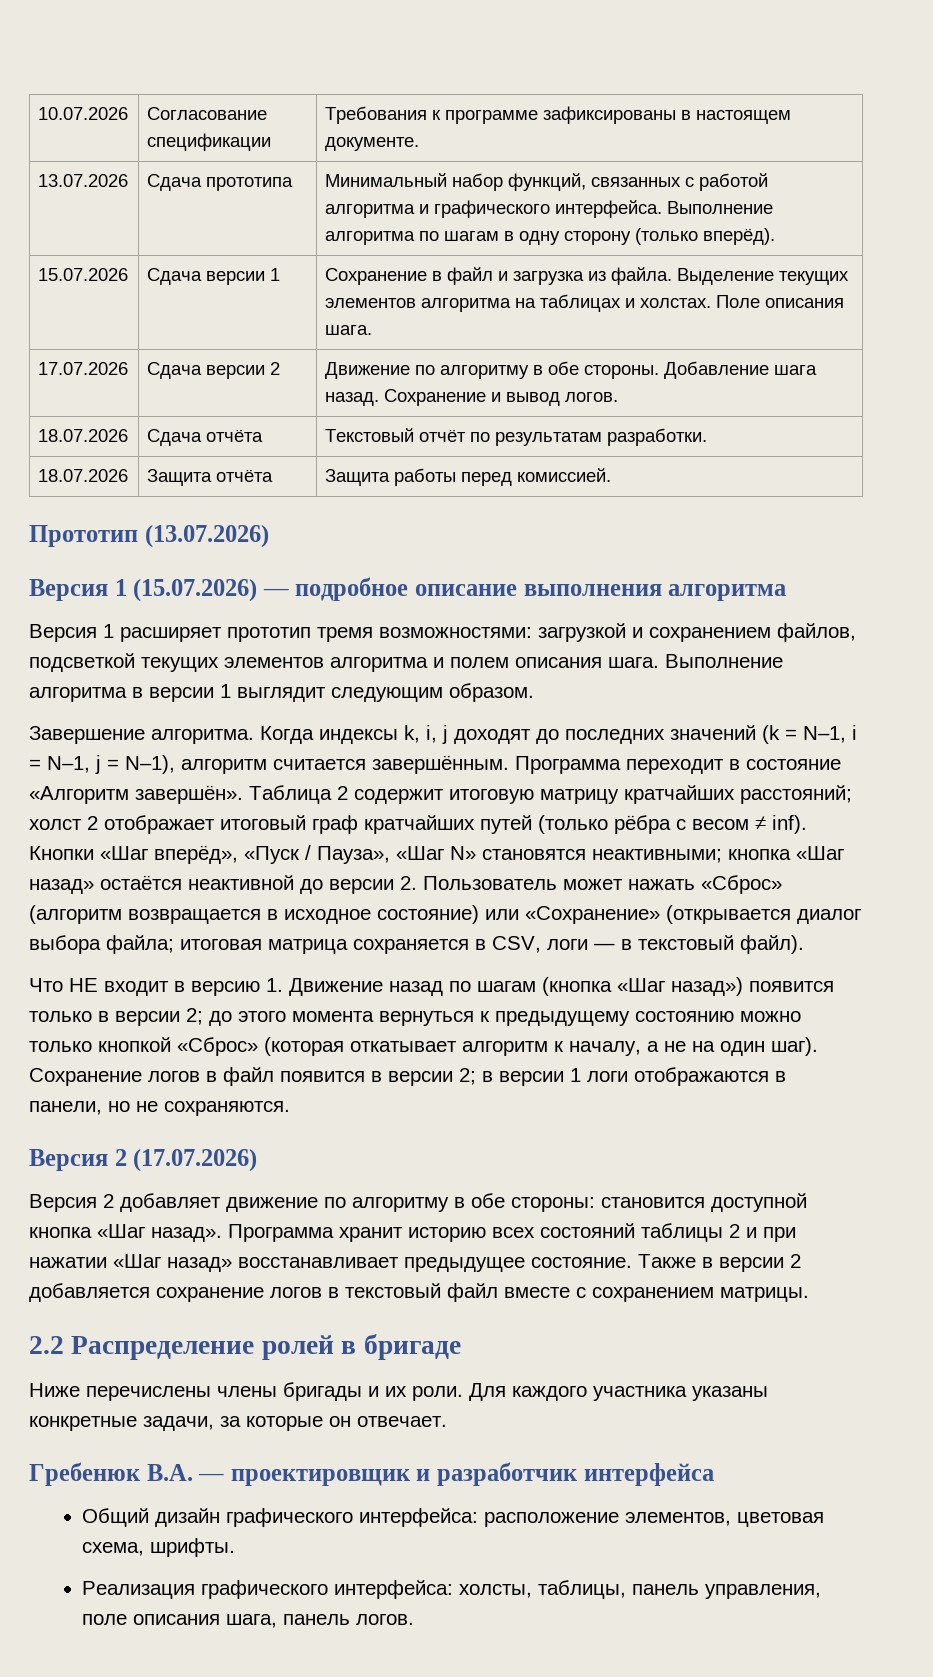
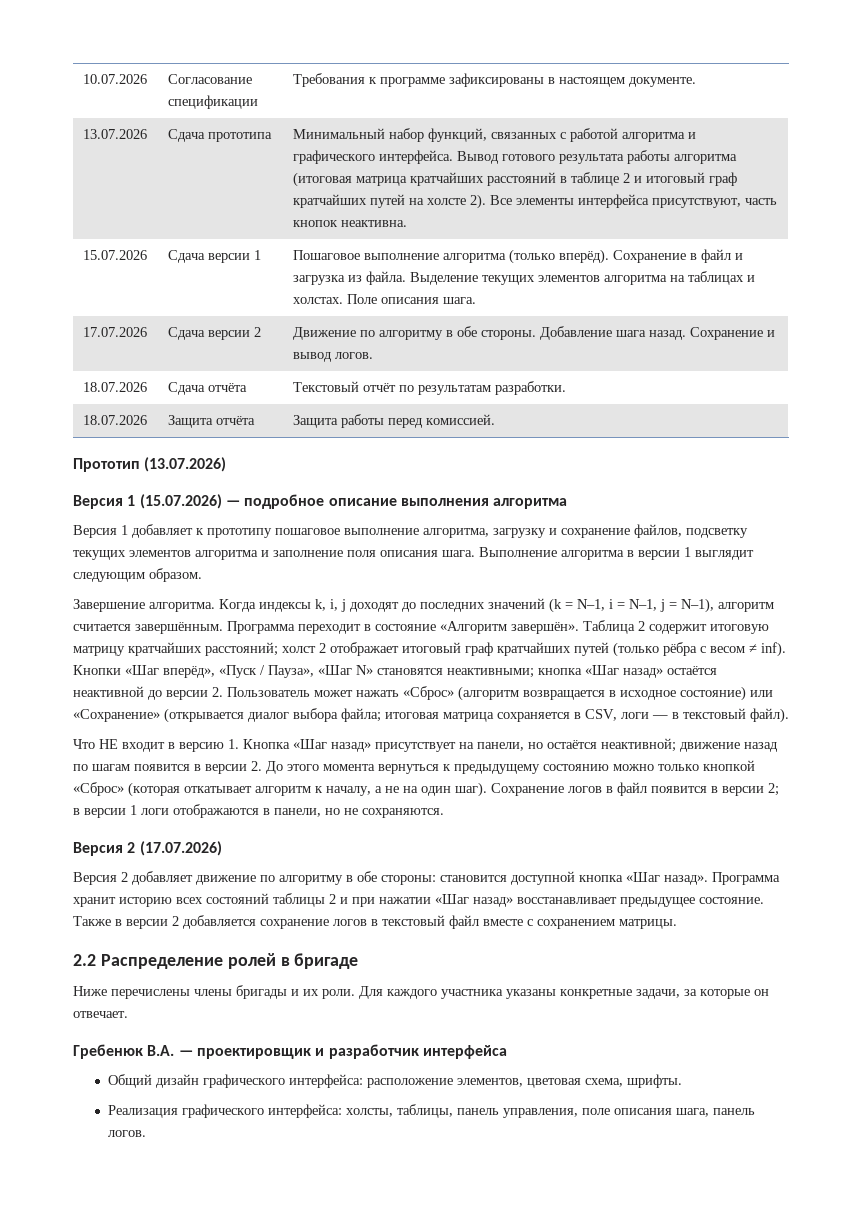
- 13.07.2026 | Сдача прототипа | Минимальный набор функций, связанных с работой алгоритма и графического интерфейса. Выполнение алгоритма по шагам в одну сторону (только вперёд).
+ 13.07.2026 | Сдача прототипа | Минимальный набор функций, связанных с работой алгоритма и графического интерфейса. Вывод готового результата работы алгоритма (итоговая матрица кратчайших расстояний в таблице 2 и итоговый граф кратчайших путей на холсте 2). Все элементы интерфейса присутствуют, часть кнопок неактивна.
- 15.07.2026 | Сдача версии 1 | Сохранение в файл и загрузка из файла. Выделение текущих элементов алгоритма на таблицах и холстах. Поле описания шага.
+ 15.07.2026 | Сдача версии 1 | Пошаговое выполнение алгоритма (только вперёд). Сохранение в файл и загрузка из файла. Выделение текущих элементов алгоритма на таблицах и холстах. Поле описания шага.
- Версия 1 расширяет прототип тремя возможностями: загрузкой и сохранением файлов, подсветкой текущих элементов алгоритма и полем описания шага.
+ Версия 1 добавляет к прототипу пошаговое выполнение алгоритма, загрузку и сохранение файлов, подсветку текущих элементов алгоритма и заполнение поля описания шага.
- Что НЕ входит в версию 1. Движение назад по шагам (кнопка «Шаг назад») появится только в версии 2; до этого момента вернуться к предыдущему состоянию можно только кнопкой «Сброс» (которая откатывает алгоритм к началу, а не на один шаг).
+ Что НЕ входит в версию 1. Кнопка «Шаг назад» присутствует на панели, но остаётся неактивной; движение назад по шагам появится в версии 2. До этого момента вернуться к предыдущему состоянию можно только кнопкой «Сброс» (которая откатывает алгоритм к началу, а не на один шаг).

